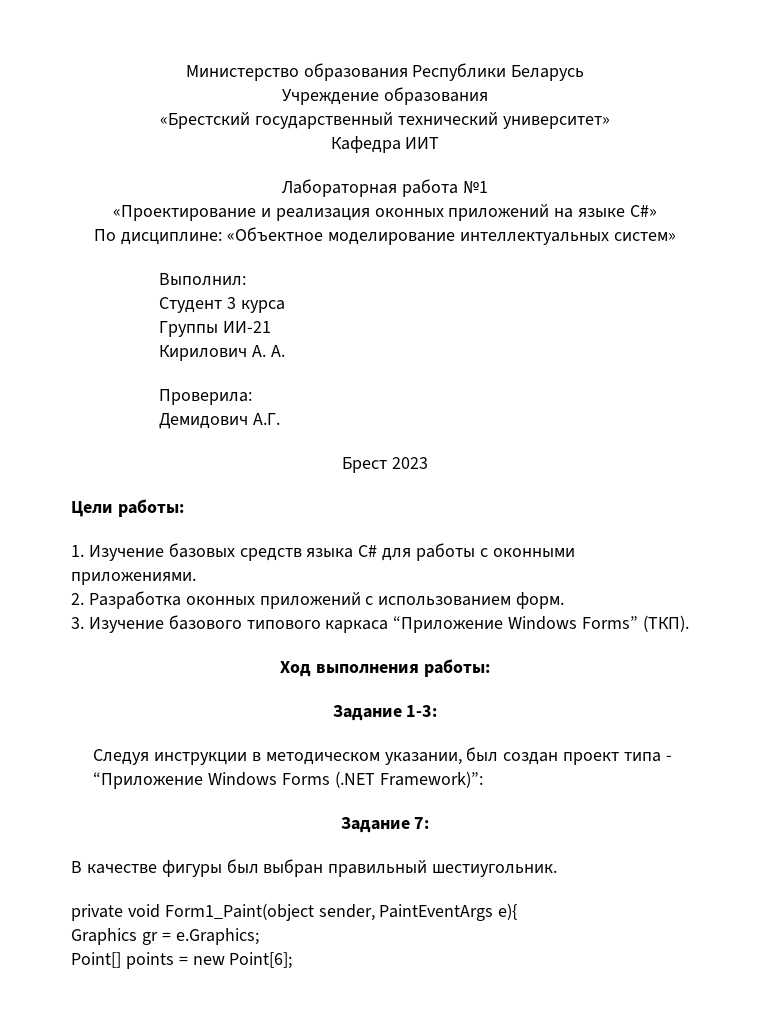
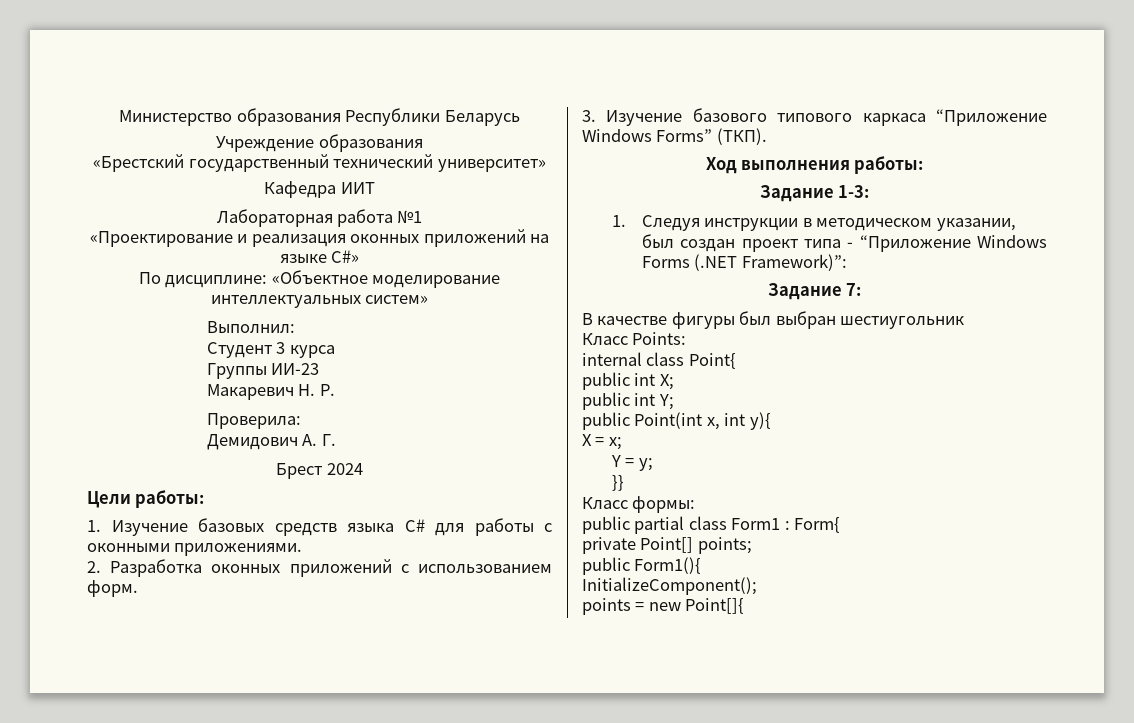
- Группы ИИ-21
- Кирилович А. А.
+ Группы ИИ-23
+ Макаревич Н. Р.
- Демидович А.Г.
+ Демидович А. Г.
- Брест 2023
+ Брест 2024
- Следуя инструкции в методическом указании, был создан проект типа - “Приложение Windows Forms (.NET Framework)”:
+ 1. Следуя инструкции в методическом указании, был создан проект типа - “Приложение Windows Forms (.NET Framework)”:
- В качестве фигуры был выбран правильный шестиугольник.
- private void Form1_Paint(object sender, PaintEventArgs e){
- Graphics gr = e.Graphics;
- Point[] points = new Point[6];
+ В качестве фигуры был выбран шестиугольник
+ Класс Points:
+ internal class Point{
+ public int X;
+ public int Y;
+ public Point(int x, int y){
+ X = x;
+ Y = y;
+ }}
+ Класс формы:
+ public partial class Form1 : Form{
+ private Point[] points;
+ public Form1(){
+ InitializeComponent();
+ points = new Point[]{

